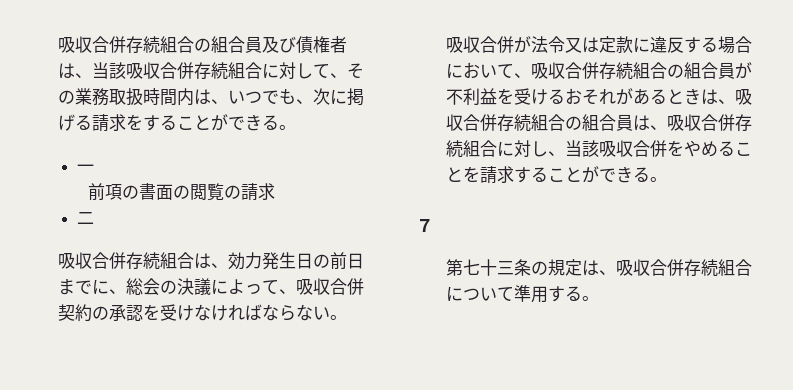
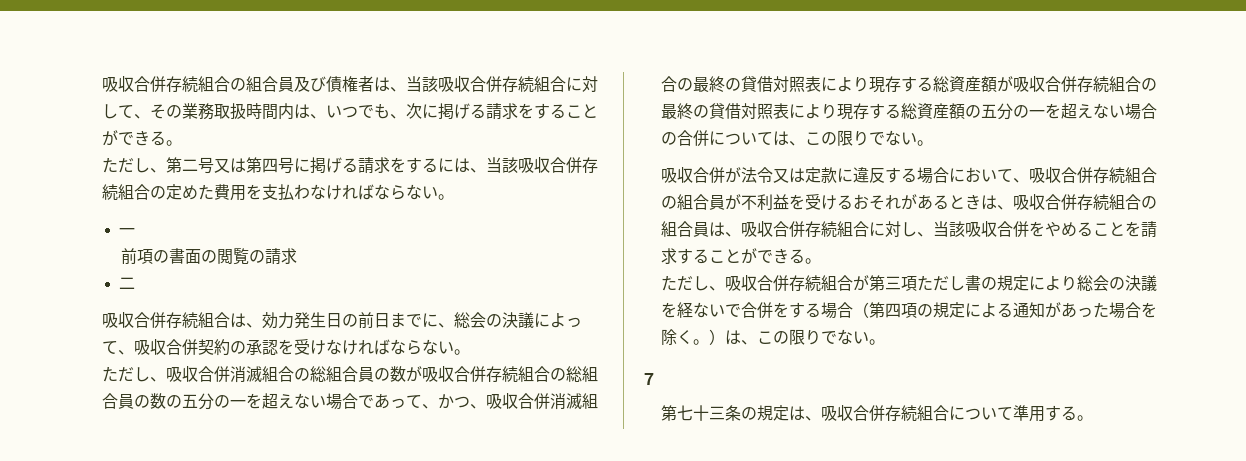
+ ただし、第二号又は第四号に掲げる請求をするには、当該吸収合併存続組合の定めた費用を支払わなければならない。
+ ただし、吸収合併消滅組合の総組合員の数が吸収合併存続組合の総組合員の数の五分の一を超えない場合であって、かつ、吸収合併消滅組合の最終の貸借対照表により現存する総資産額が吸収合併存続組合の最終の貸借対照表により現存する総資産額の五分の一を超えない場合の合併については、この限りでない。
+ ただし、吸収合併存続組合が第三項ただし書の規定により総会の決議を経ないで合併をする場合（第四項の規定による通知があった場合を除く。）は、この限りでない。

